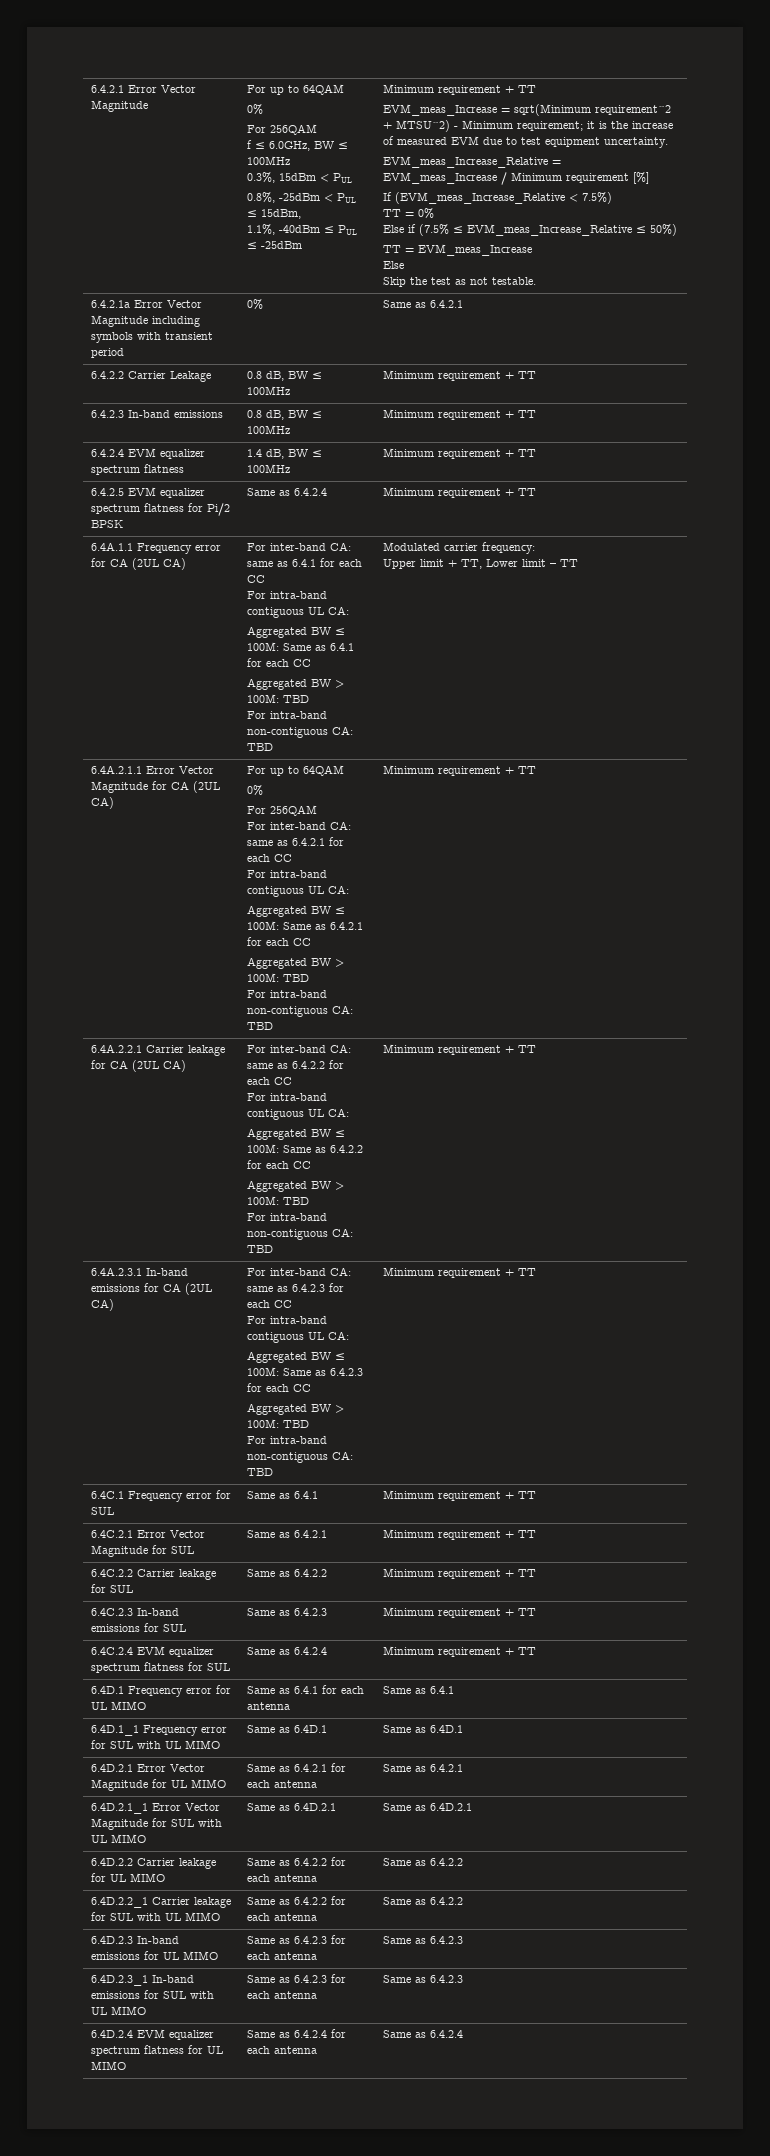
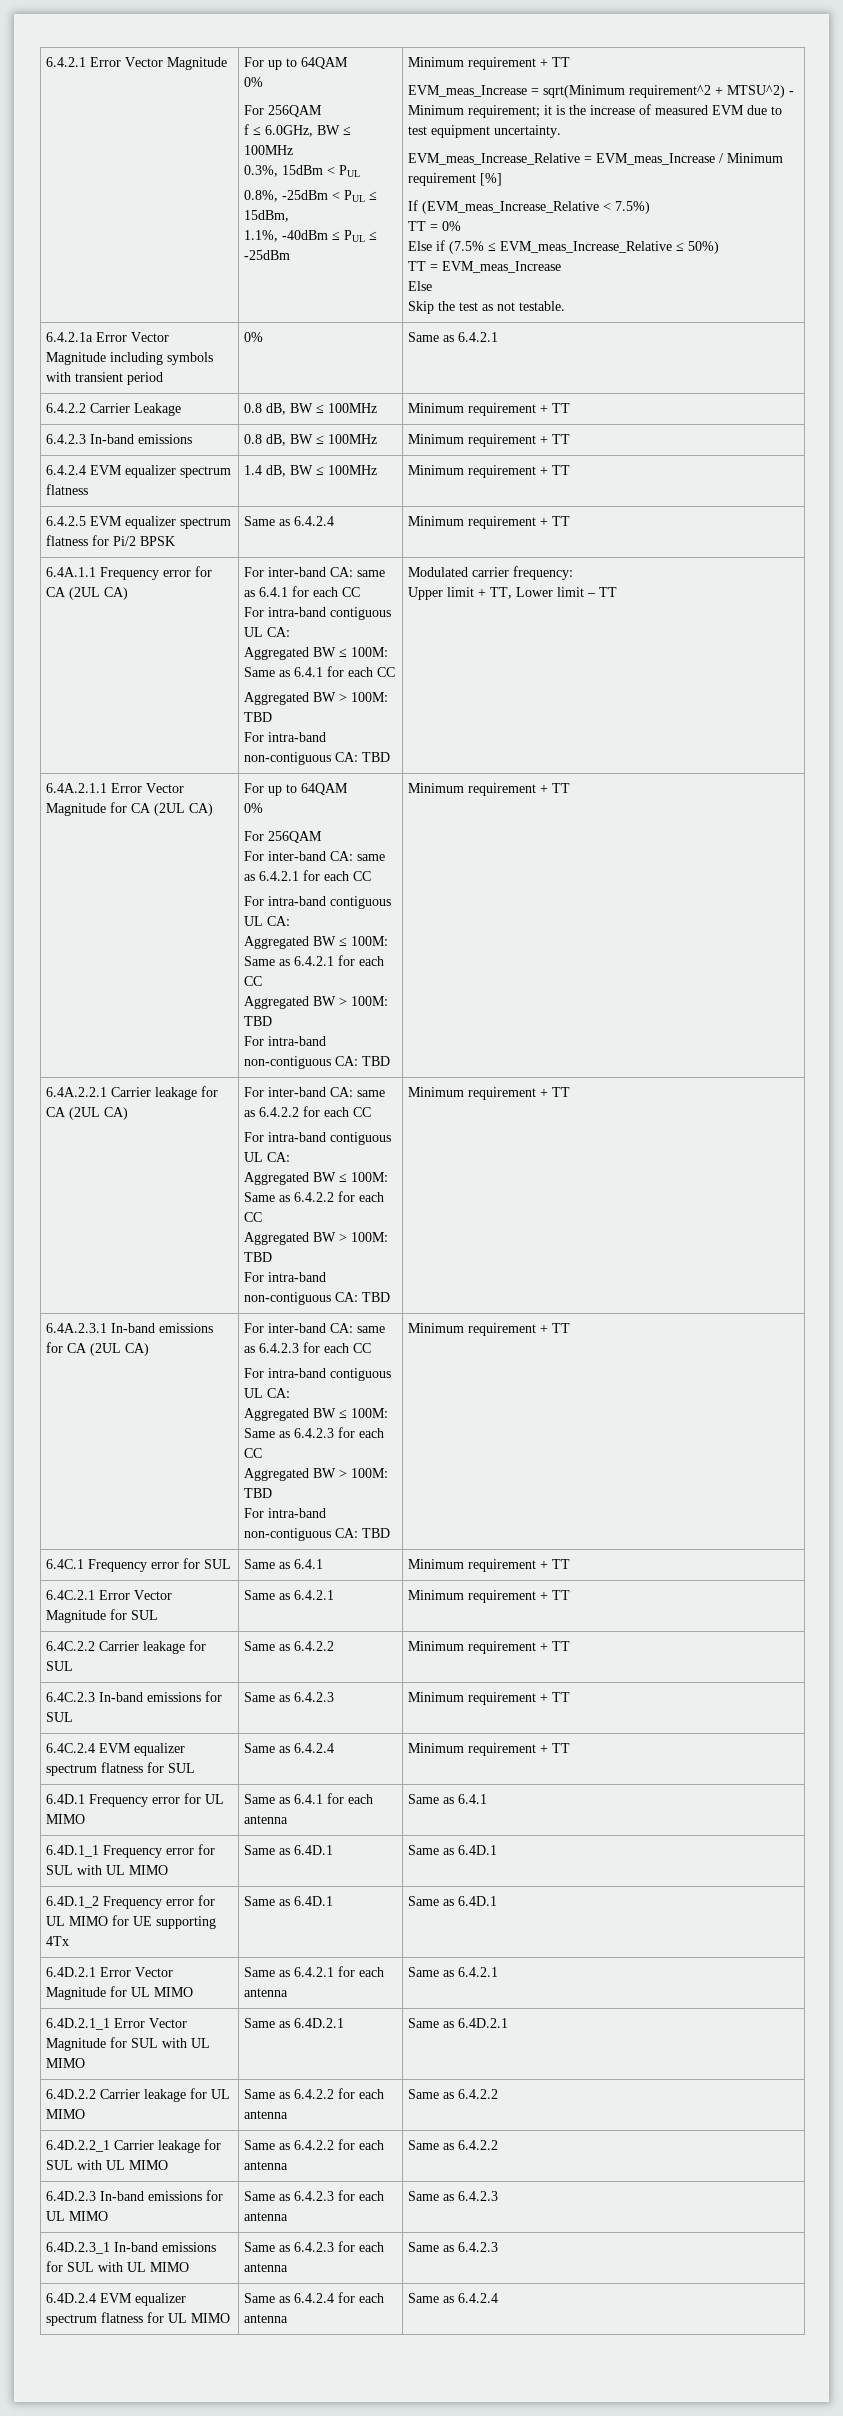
+ 6.4D.1_2 Frequency error for UL MIMO for UE supporting 4Tx | Same as 6.4D.1 | Same as 6.4D.1

